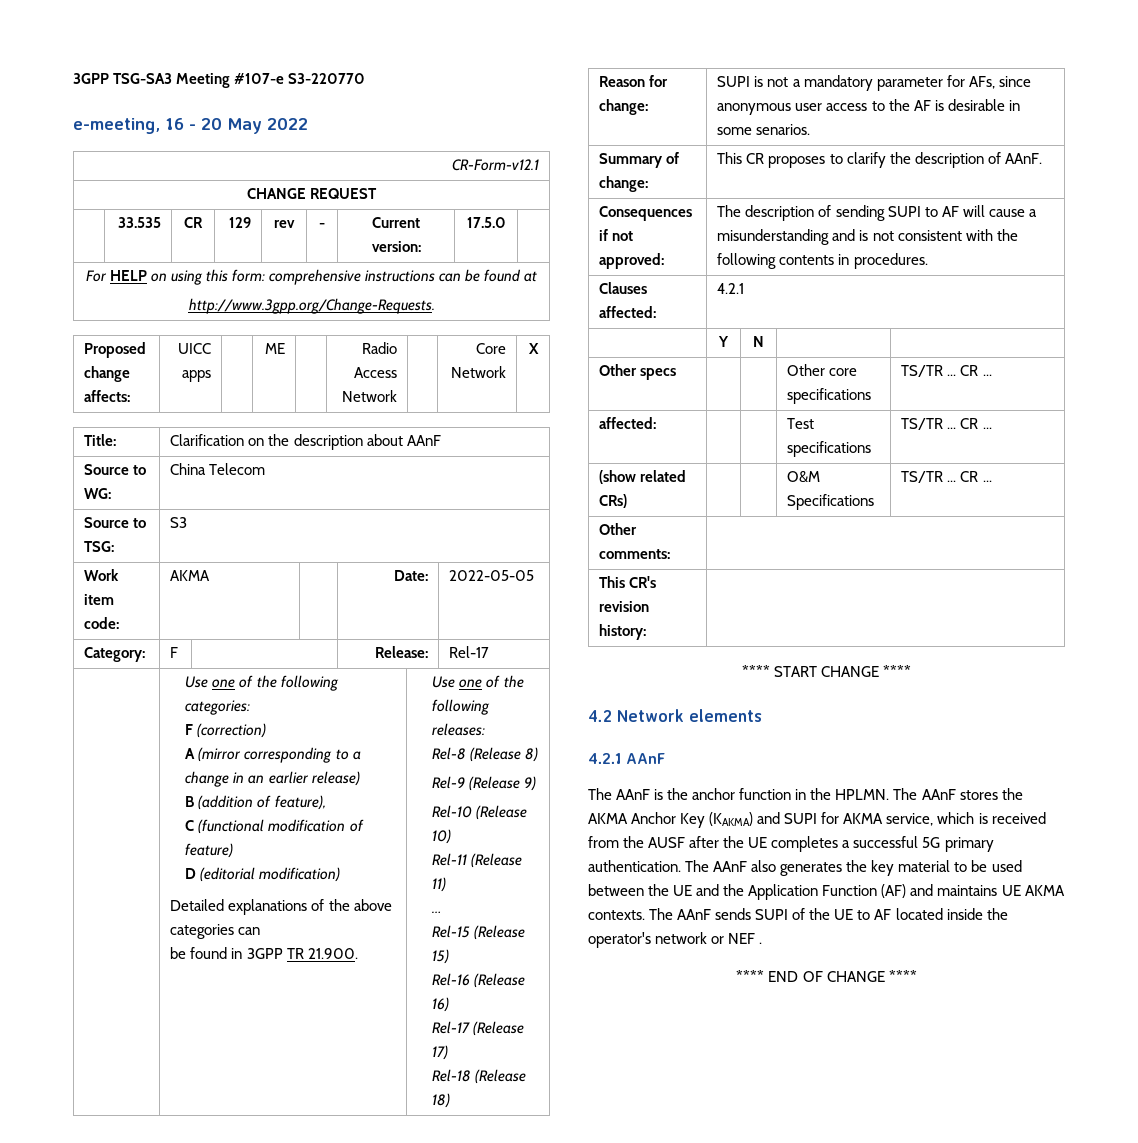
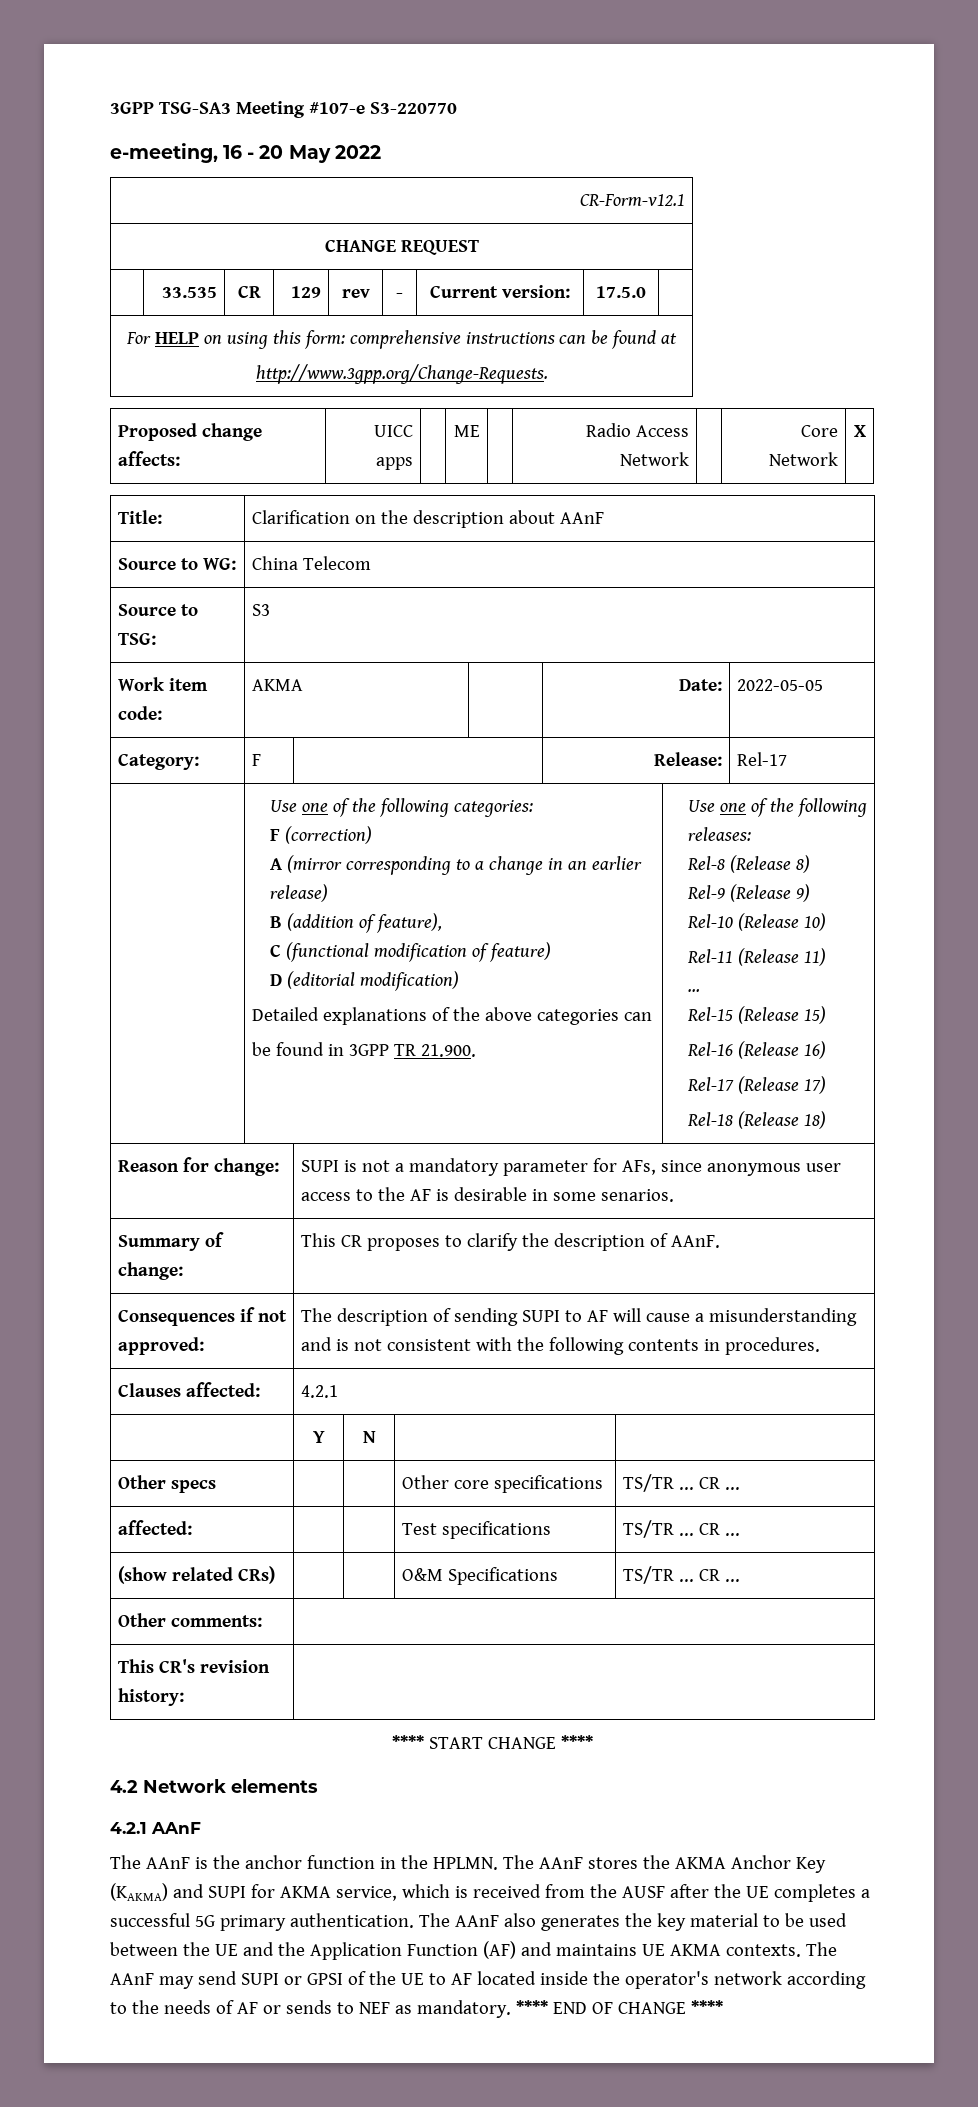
- The AAnF sends SUPI of the UE to AF located inside the operator's network or NEF .
- **** END OF CHANGE ****
+ The AAnF may send SUPI or GPSI of the UE to AF located inside the operator's network according to the needs of AF or sends to NEF as mandatory. **** END OF CHANGE ****

